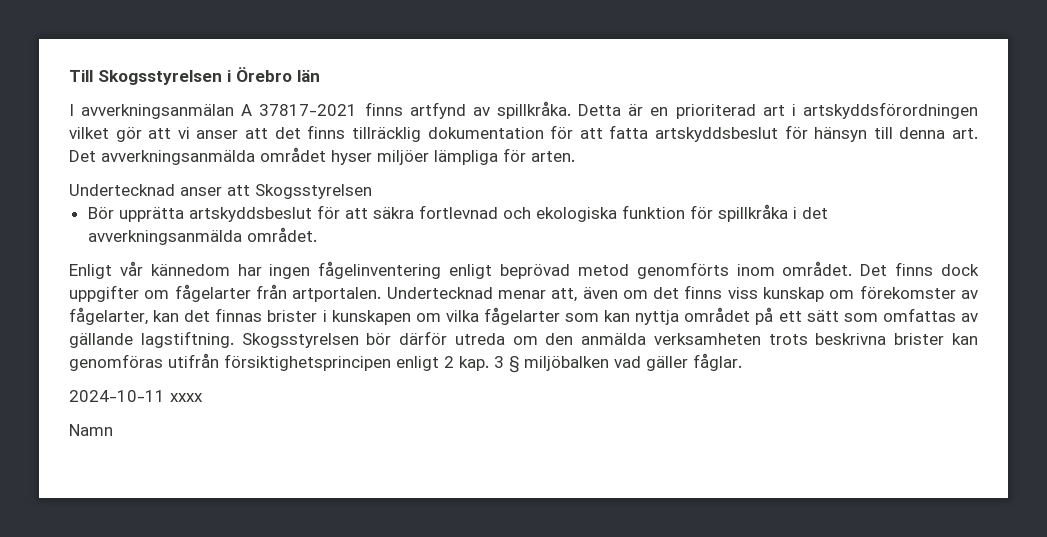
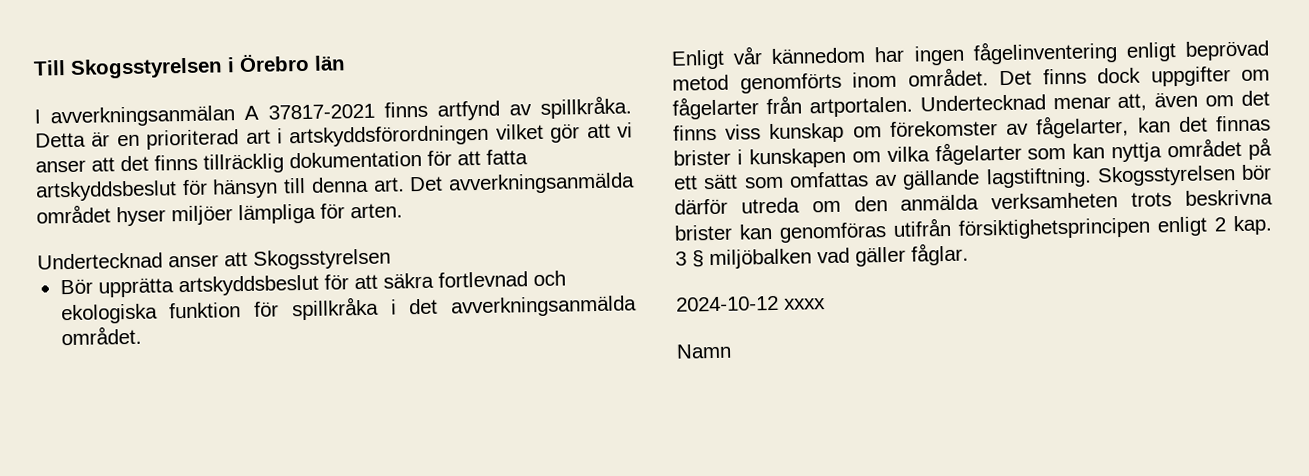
- 2024-10-11 xxxx
+ 2024-10-12 xxxx

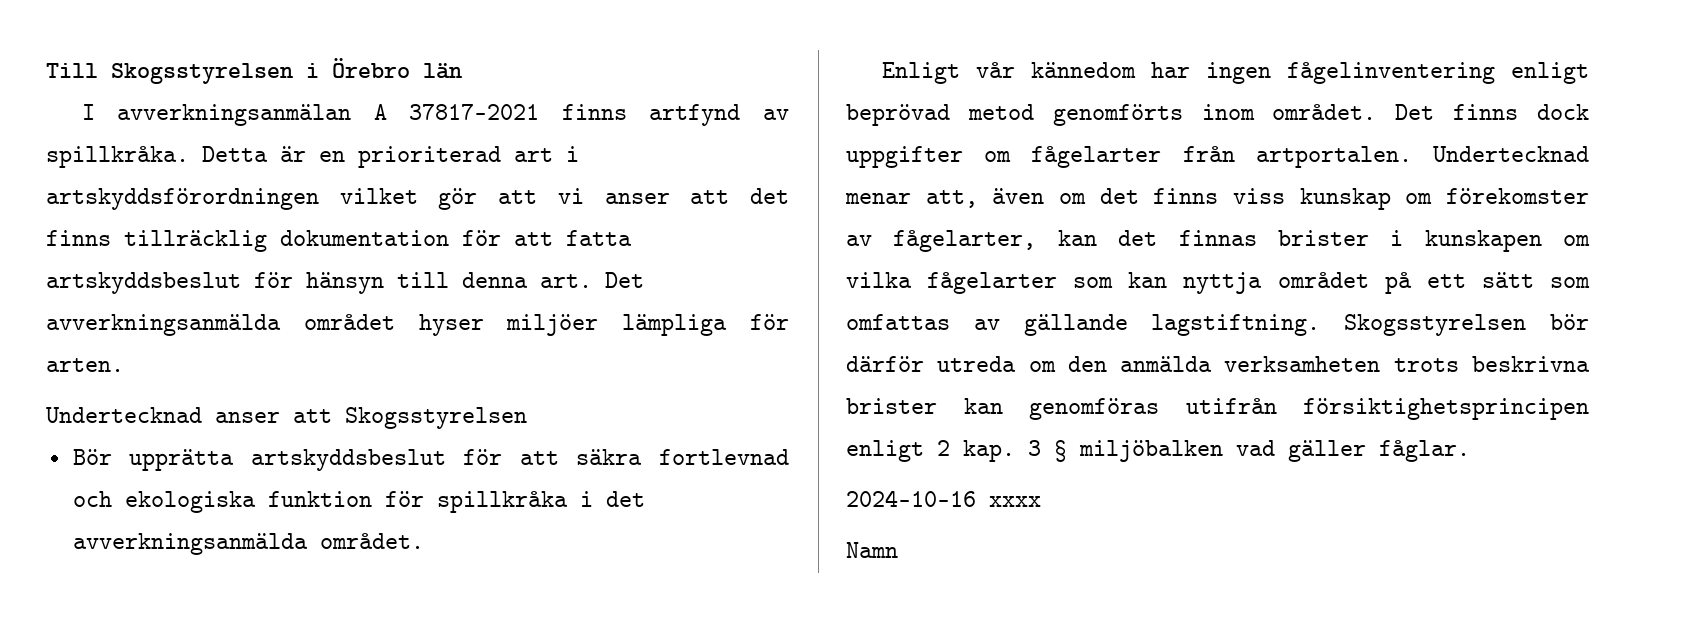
- 2024-10-12 xxxx
+ 2024-10-16 xxxx

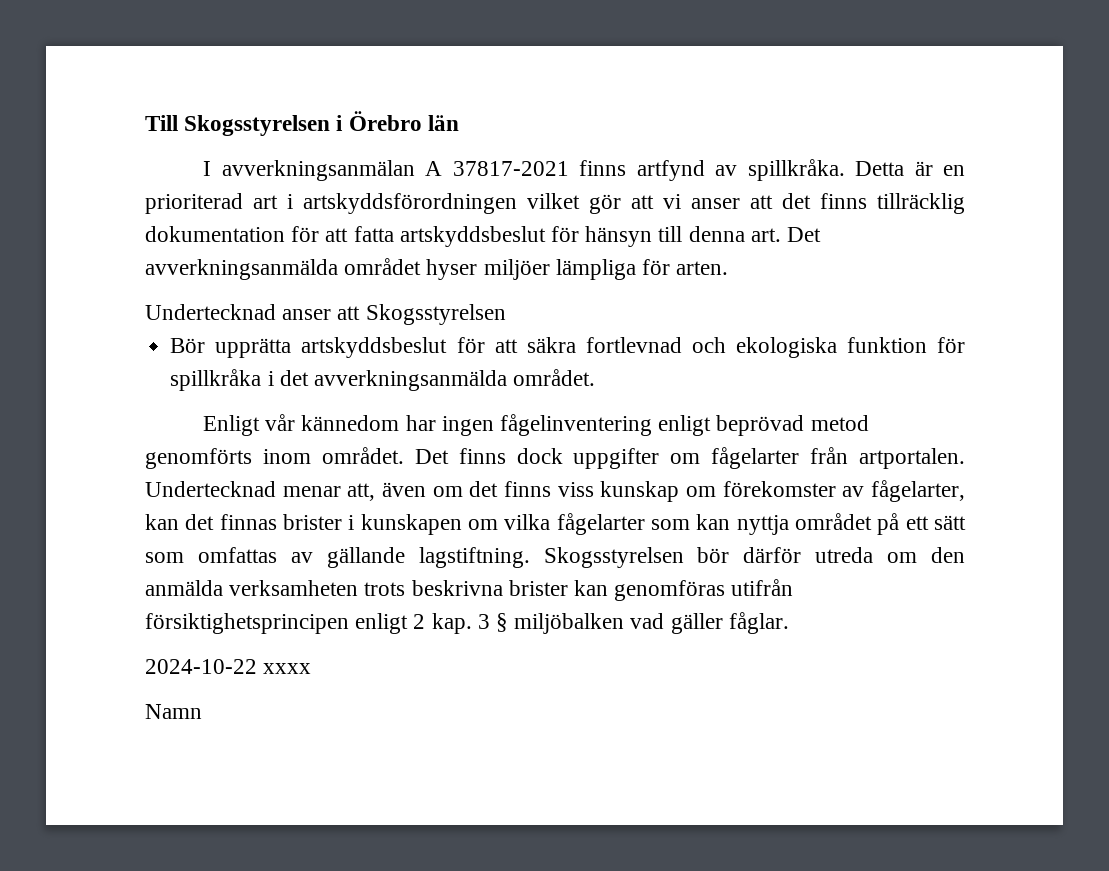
- 2024-10-16 xxxx
+ 2024-10-22 xxxx

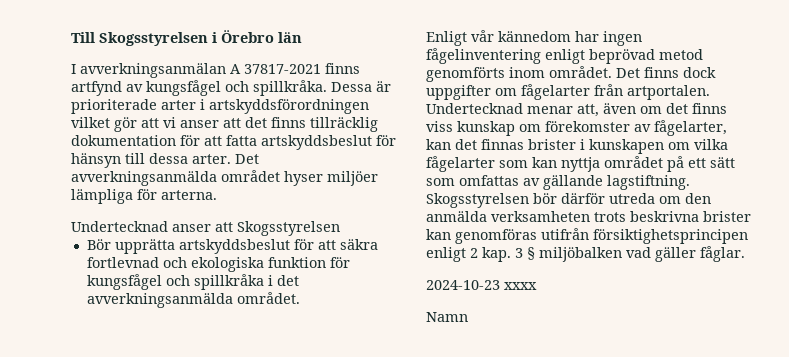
- I avverkningsanmälan A 37817-2021 finns artfynd av spillkråka. Detta är en prioriterad art i artskyddsförordningen vilket gör att vi anser att det finns tillräcklig dokumentation för att fatta artskyddsbeslut för hänsyn till denna art. Det avverkningsanmälda området hyser miljöer lämpliga för arten.
+ I avverkningsanmälan A 37817-2021 finns artfynd av kungsfågel och spillkråka. Dessa är prioriterade arter i artskyddsförordningen vilket gör att vi anser att det finns tillräcklig dokumentation för att fatta artskyddsbeslut för hänsyn till dessa arter. Det avverkningsanmälda området hyser miljöer lämpliga för arterna.
- Bör upprätta artskyddsbeslut för att säkra fortlevnad och ekologiska funktion för spillkråka i det avverkningsanmälda området.
+ Bör upprätta artskyddsbeslut för att säkra fortlevnad och ekologiska funktion för kungsfågel och spillkråka i det avverkningsanmälda området.
- 2024-10-22 xxxx
+ 2024-10-23 xxxx

